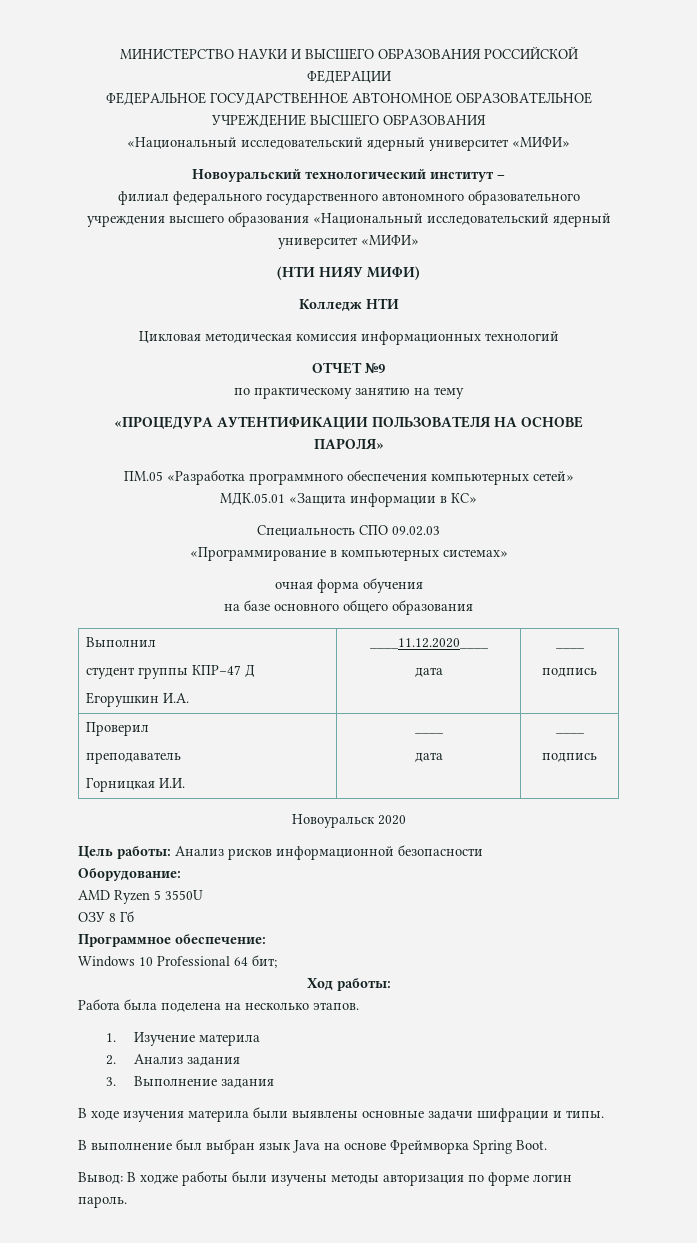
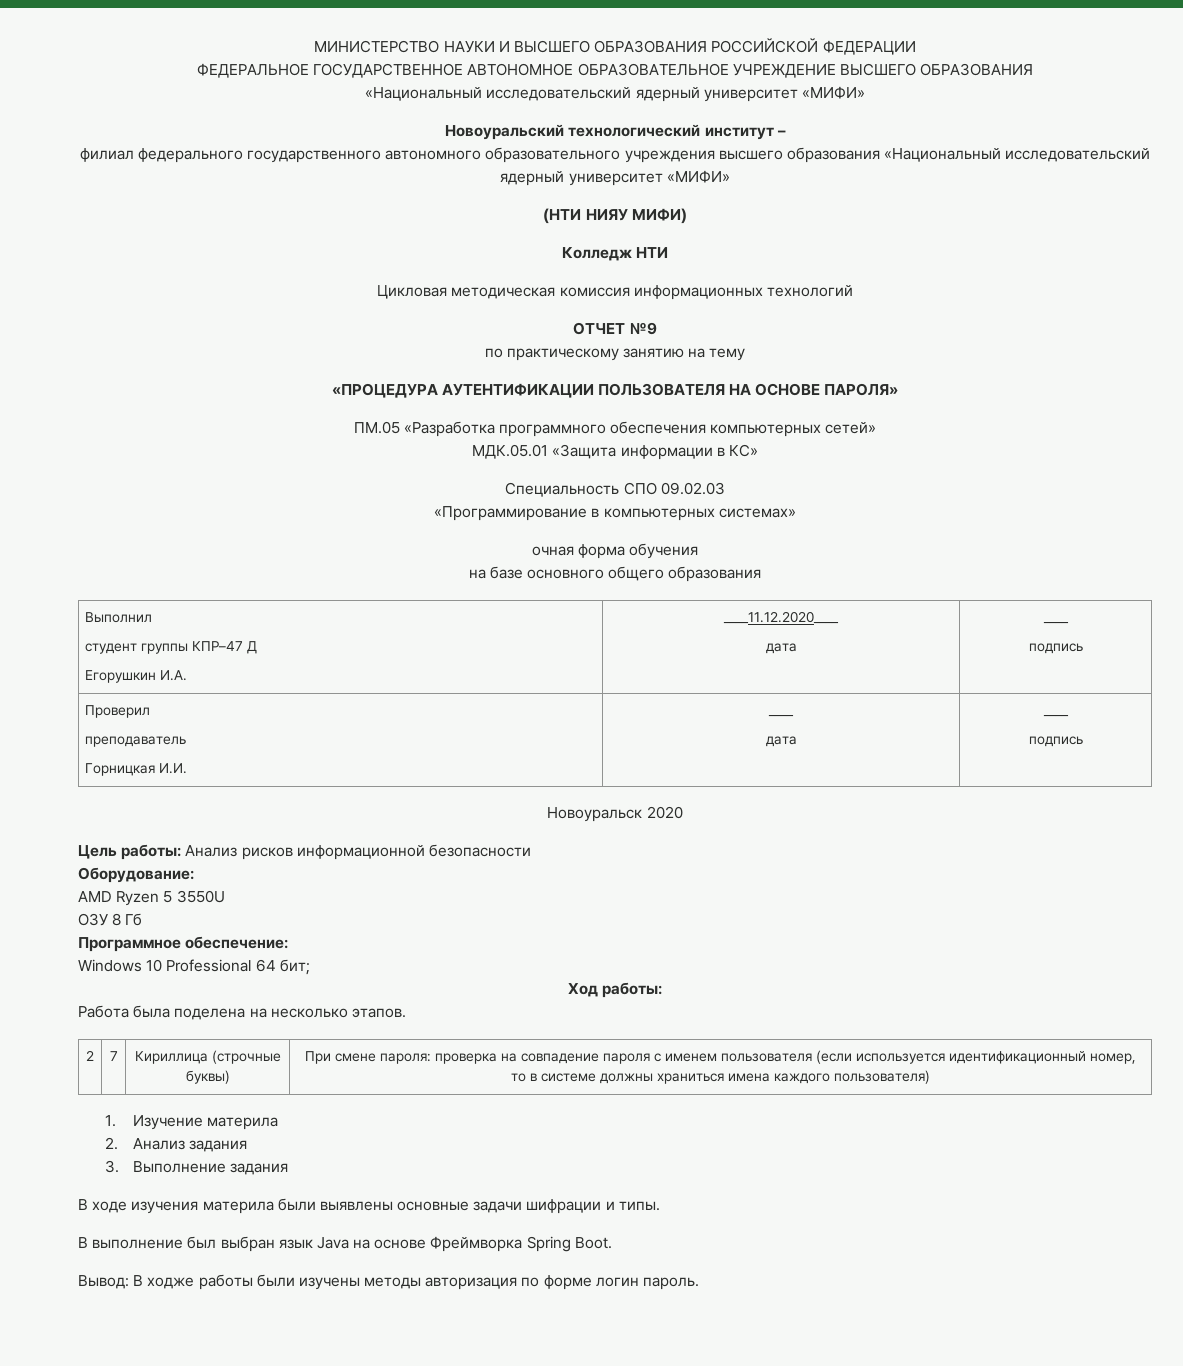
+ 2 | 7 | Кириллица (строчные буквы) | При смене пароля: проверка на совпадение пароля с именем пользователя (если используется идентификационный номер, то в системе должны храниться имена каждого пользователя)

